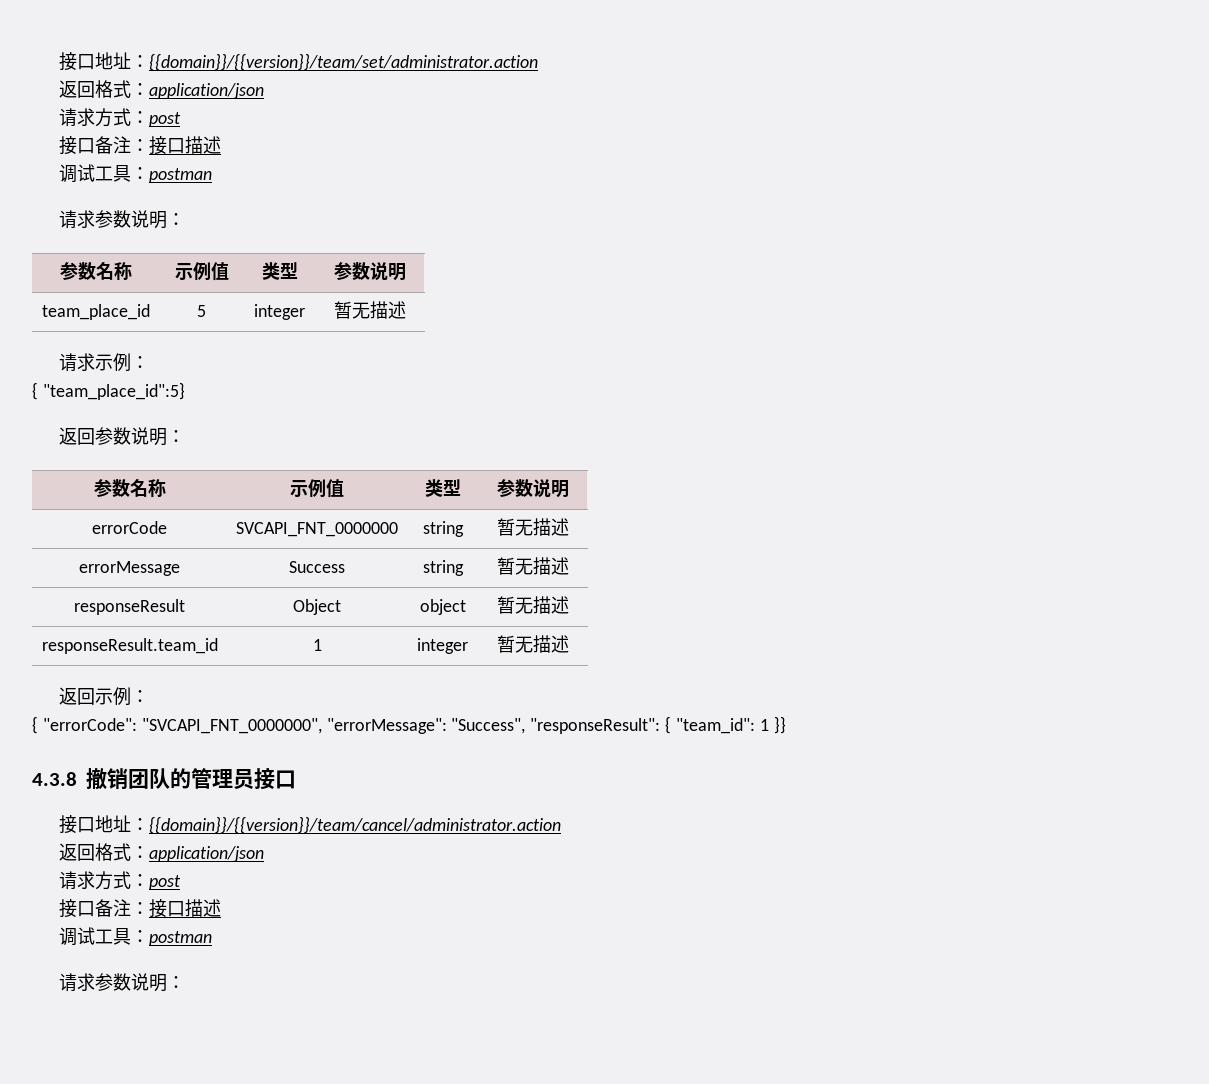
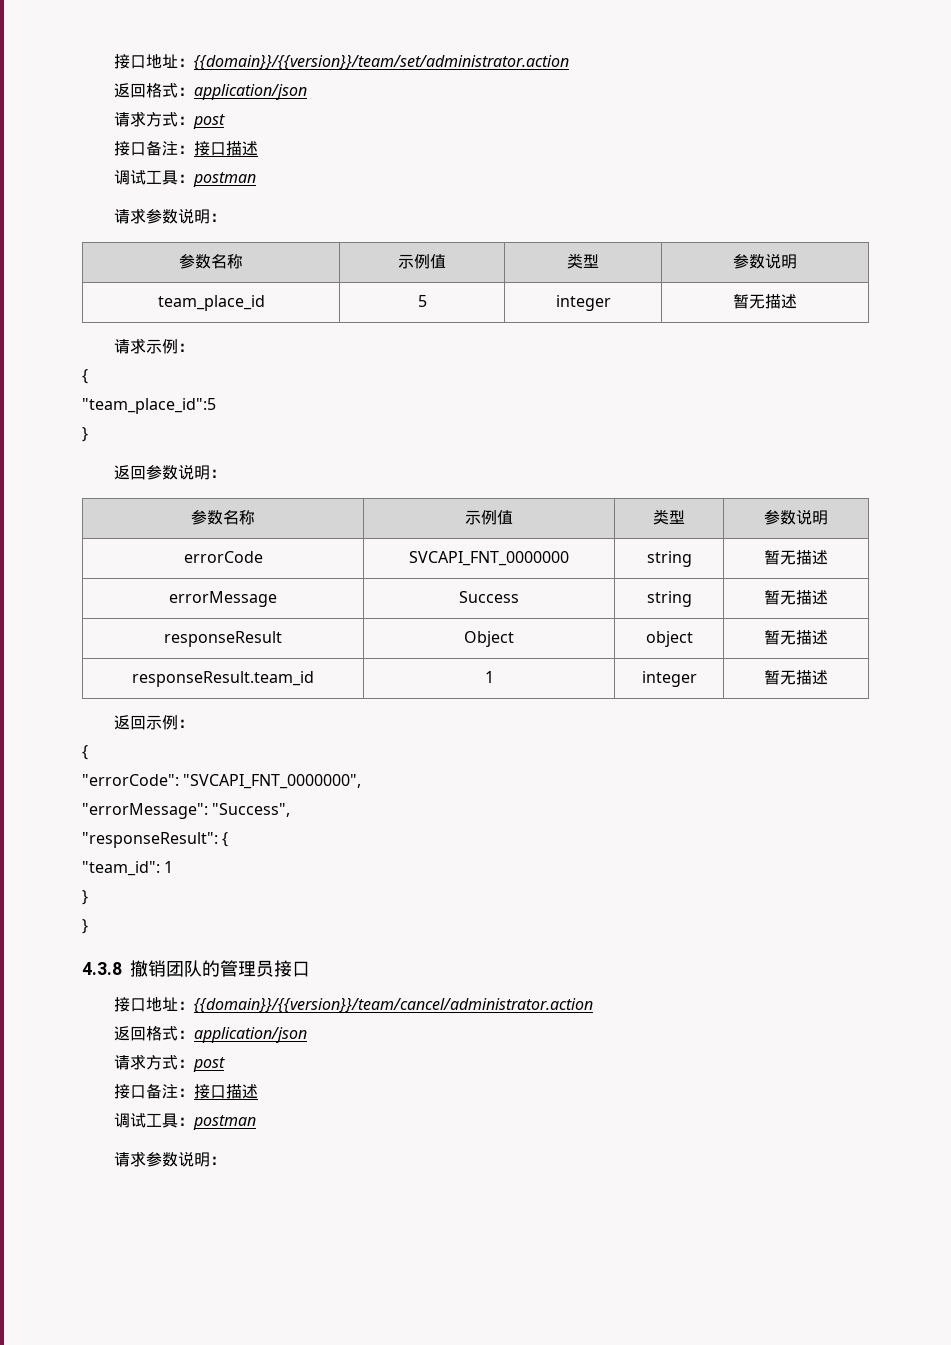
  请求示例：
- { "team_place_id":5}
+ {
+ "team_place_id":5
+ }
  返回示例：
- { "errorCode": "SVCAPI_FNT_0000000", "errorMessage": "Success", "responseResult": { "team_id": 1 }}
+ {
+ "errorCode": "SVCAPI_FNT_0000000",
+ "errorMessage": "Success",
+ "responseResult": {
+ "team_id": 1
+ }
+ }

